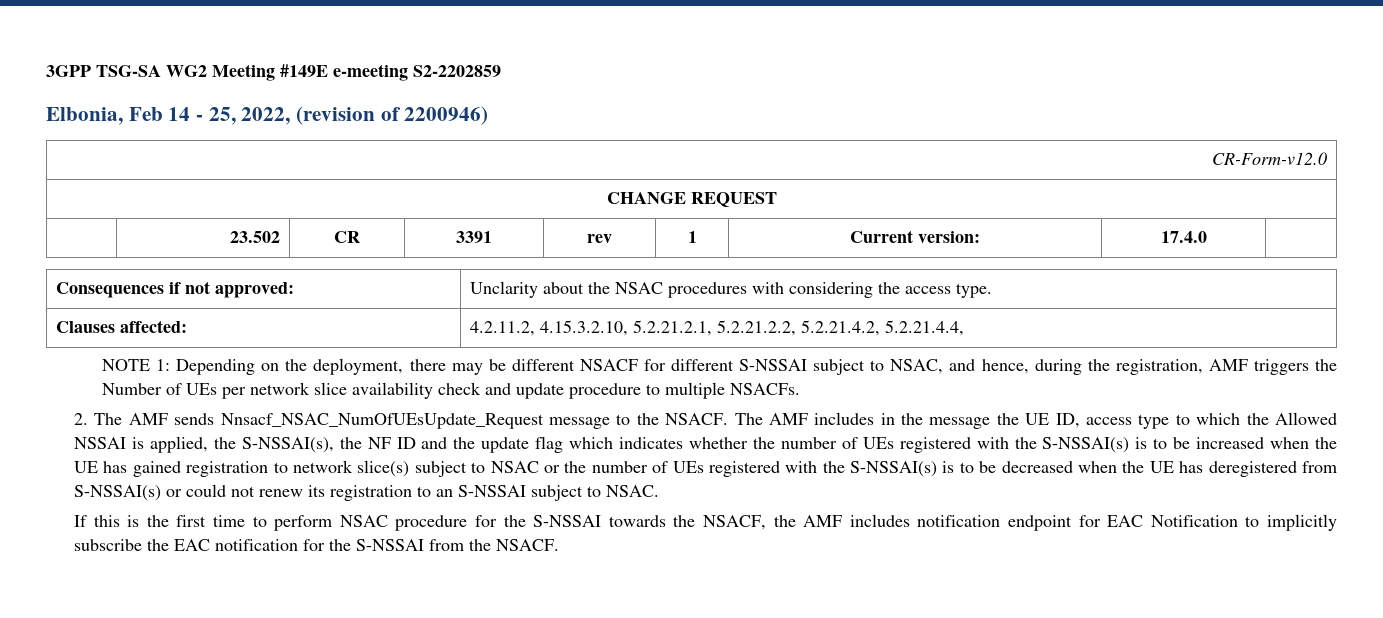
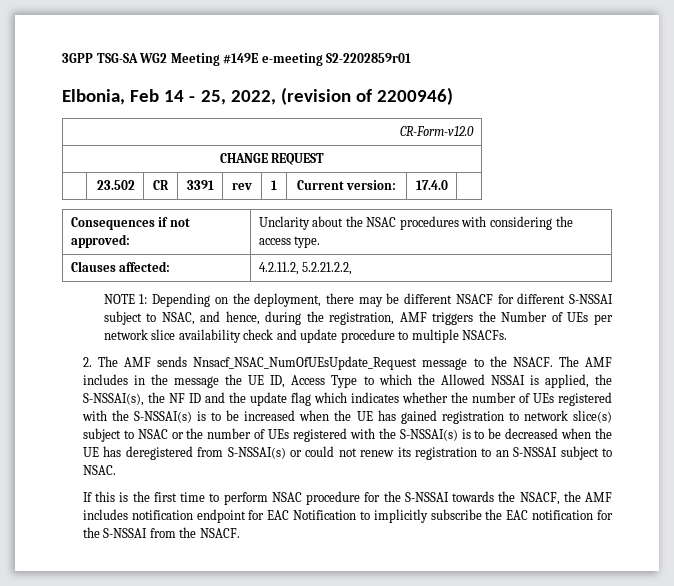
- 3GPP TSG-SA WG2 Meeting #149E e-meeting S2-2202859
+ 3GPP TSG-SA WG2 Meeting #149E e-meeting S2-2202859r01
- Clauses affected: | 4.2.11.2, 4.15.3.2.10, 5.2.21.2.1, 5.2.21.2.2, 5.2.21.4.2, 5.2.21.4.4,
+ Clauses affected: | 4.2.11.2, 5.2.21.2.2,
- The AMF includes in the message the UE ID, access type to which the Allowed NSSAI is applied, the S-NSSAI(s), the NF ID and the update flag which indicates whether the number of UEs registered with the S-NSSAI(s) is to be increased when the UE has gained registration to network slice(s) subject to NSAC or the number of UEs registered with the S-NSSAI(s) is to be decreased when the UE has deregistered from S-NSSAI(s) or could not renew its registration to an S-NSSAI subject to NSAC.
+ The AMF includes in the message the UE ID, Access Type to which the Allowed NSSAI is applied, the S-NSSAI(s), the NF ID and the update flag which indicates whether the number of UEs registered with the S-NSSAI(s) is to be increased when the UE has gained registration to network slice(s) subject to NSAC or the number of UEs registered with the S-NSSAI(s) is to be decreased when the UE has deregistered from S-NSSAI(s) or could not renew its registration to an S-NSSAI subject to NSAC.

